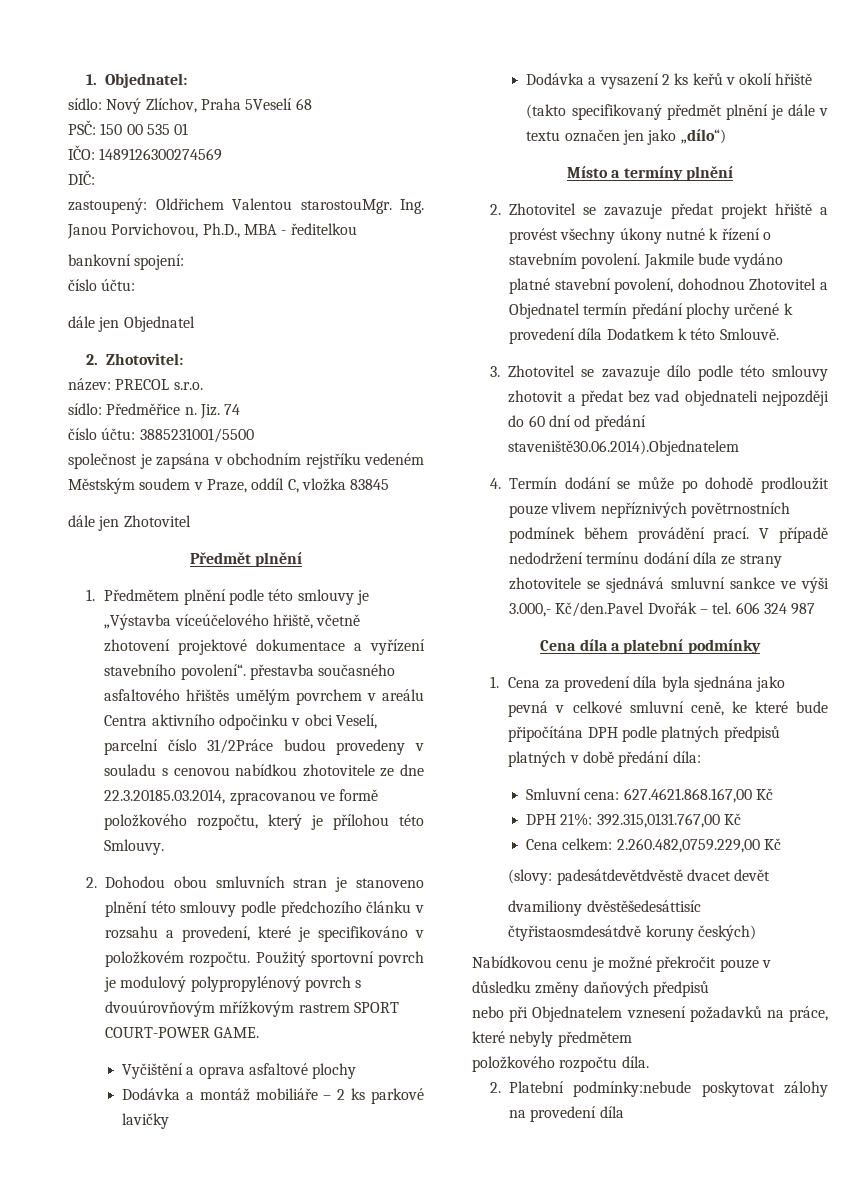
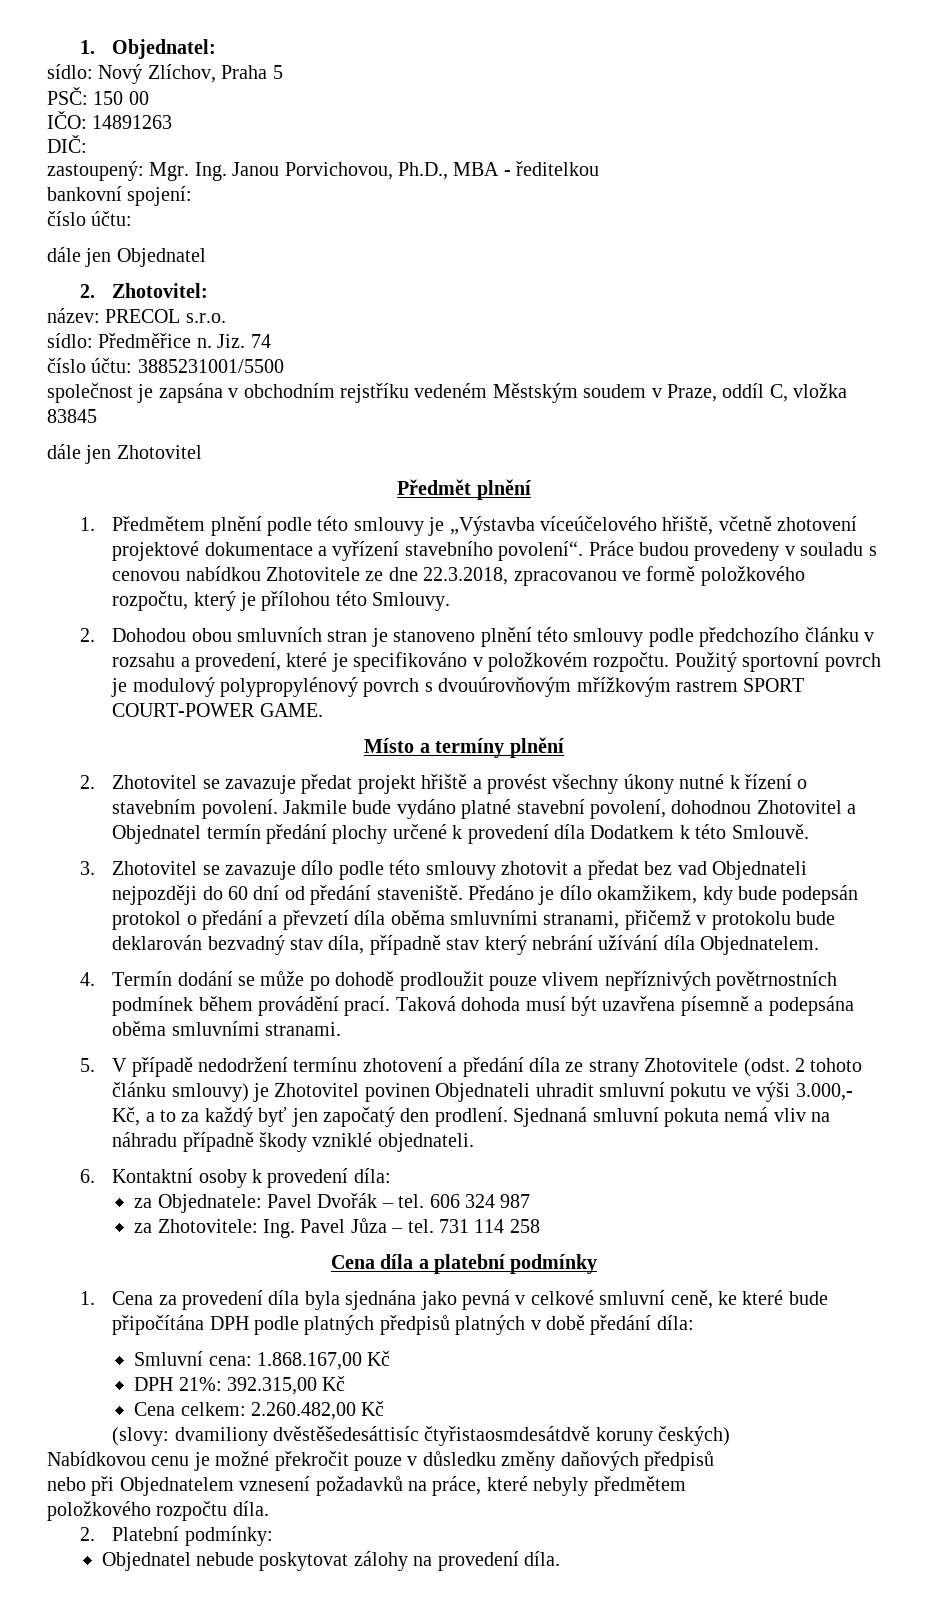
- sídlo: Nový Zlíchov, Praha 5Veselí 68
+ sídlo: Nový Zlíchov, Praha 5
- PSČ: 150 00 535 01
+ PSČ: 150 00
- IČO: 1489126300274569
+ IČO: 14891263
- zastoupený: Oldřichem Valentou starostouMgr. Ing. Janou Porvichovou, Ph.D., MBA - ředitelkou
+ zastoupený: Mgr. Ing. Janou Porvichovou, Ph.D., MBA - ředitelkou
- 1. Předmětem plnění podle této smlouvy je „Výstavba víceúčelového hřiště, včetně zhotovení projektové dokumentace a vyřízení stavebního povolení“. přestavba současného asfaltového hřištěs umělým povrchem v areálu Centra aktivního odpočinku v obci Veselí, parcelní číslo 31/2Práce budou provedeny v souladu s cenovou nabídkou zhotovitele ze dne 22.3.20185.03.2014, zpracovanou ve formě položkového rozpočtu, který je přílohou této Smlouvy.
+ 1. Předmětem plnění podle této smlouvy je „Výstavba víceúčelového hřiště, včetně zhotovení projektové dokumentace a vyřízení stavebního povolení“. Práce budou provedeny v souladu s cenovou nabídkou Zhotovitele ze dne 22.3.2018, zpracovanou ve formě položkového rozpočtu, který je přílohou této Smlouvy.
- Vyčištění a oprava asfaltové plochy
- Dodávka a montáž mobiliáře – 2 ks parkové lavičky
- Dodávka a vysazení 2 ks keřů v okolí hřiště
- (takto specifikovaný předmět plnění je dále v textu označen jen jako „dílo“)
- 3. Zhotovitel se zavazuje dílo podle této smlouvy zhotovit a předat bez vad objednateli nejpozději do 60 dní od předání staveniště30.06.2014).Objednatelem
+ 3. Zhotovitel se zavazuje dílo podle této smlouvy zhotovit a předat bez vad Objednateli nejpozději do 60 dní od předání staveniště. Předáno je dílo okamžikem, kdy bude podepsán protokol o předání a převzetí díla oběma smluvními stranami, přičemž v protokolu bude deklarován bezvadný stav díla, případně stav který nebrání užívání díla Objednatelem.
- V případě nedodržení termínu dodání díla ze strany zhotovitele se sjednává smluvní sankce ve výši 3.000,- Kč/den.Pavel Dvořák – tel.
+ Taková dohoda musí být uzavřena písemně a podepsána oběma smluvními stranami.
+ 5. V případě nedodržení termínu zhotovení a předání díla ze strany Zhotovitele (odst. 2 tohoto článku smlouvy) je Zhotovitel povinen Objednateli uhradit smluvní pokutu ve výši 3.000,- Kč, a to za každý byť jen započatý den prodlení. Sjednaná smluvní pokuta nemá vliv na náhradu případně škody vzniklé objednateli.
+ 6. Kontaktní osoby k provedení díla:
+ za Objednatele: Pavel Dvořák – tel.
+ za Zhotovitele: Ing. Pavel Jůza – tel. 731 114 258
- Smluvní cena: 627.4621.868.167,00 Kč
+ Smluvní cena: 1.868.167,00 Kč
- DPH 21%: 392.315,0131.767,00 Kč
+ DPH 21%: 392.315,00 Kč
- Cena celkem: 2.260.482,0759.229,00 Kč
+ Cena celkem: 2.260.482,00 Kč
- (slovy: padesátdevětdvěstě dvacet devět
- dvamiliony dvěstěšedesáttisíc čtyřistaosmdesátdvě koruny českých)
+ (slovy: dvamiliony dvěstěšedesáttisíc čtyřistaosmdesátdvě koruny českých)
- 2. Platební podmínky:nebude poskytovat zálohy na provedení díla
+ 2. Platební podmínky:
+ Objednatel nebude poskytovat zálohy na provedení díla.

